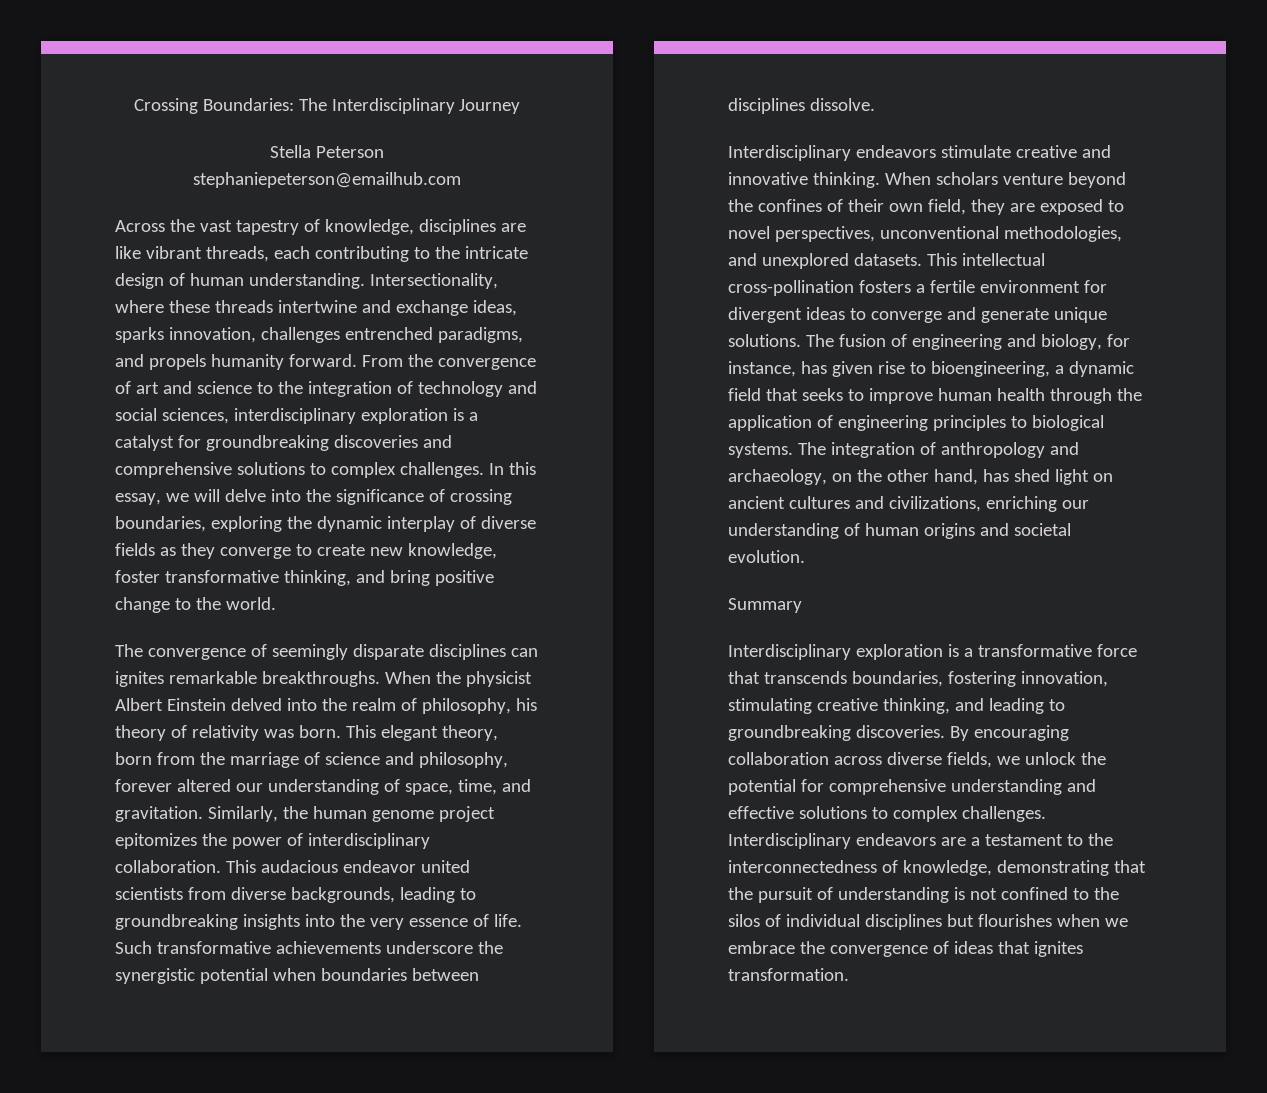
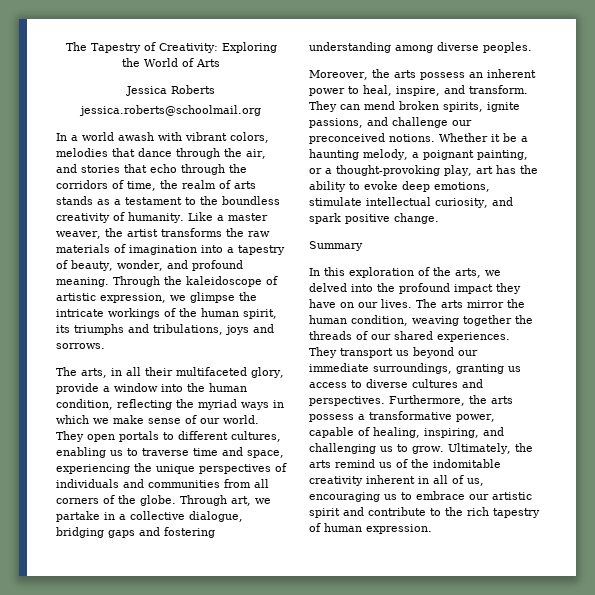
- Crossing Boundaries: The Interdisciplinary Journey
- Stella Peterson
- stephaniepeterson@emailhub.com
- Across the vast tapestry of knowledge, disciplines are like vibrant threads, each contributing to the intricate design of human understanding. Intersectionality, where these threads intertwine and exchange ideas, sparks innovation, challenges entrenched paradigms, and propels humanity forward. From the convergence of art and science to the integration of technology and social sciences, interdisciplinary exploration is a catalyst for groundbreaking discoveries and comprehensive solutions to complex challenges. In this essay, we will delve into the significance of crossing boundaries, exploring the dynamic interplay of diverse fields as they converge to create new knowledge, foster transformative thinking, and bring positive change to the world.
- The convergence of seemingly disparate disciplines can ignites remarkable breakthroughs. When the physicist Albert Einstein delved into the realm of philosophy, his theory of relativity was born. This elegant theory, born from the marriage of science and philosophy, forever altered our understanding of space, time, and gravitation. Similarly, the human genome project epitomizes the power of interdisciplinary collaboration. This audacious endeavor united scientists from diverse backgrounds, leading to groundbreaking insights into the very essence of life. Such transformative achievements underscore the synergistic potential when boundaries between disciplines dissolve.
- Interdisciplinary endeavors stimulate creative and innovative thinking. When scholars venture beyond the confines of their own field, they are exposed to novel perspectives, unconventional methodologies, and unexplored datasets. This intellectual cross-pollination fosters a fertile environment for divergent ideas to converge and generate unique solutions. The fusion of engineering and biology, for instance, has given rise to bioengineering, a dynamic field that seeks to improve human health through the application of engineering principles to biological systems. The integration of anthropology and archaeology, on the other hand, has shed light on ancient cultures and civilizations, enriching our understanding of human origins and societal evolution.
+ The Tapestry of Creativity: Exploring the World of Arts
+ Jessica Roberts
+ jessica.roberts@schoolmail.org
+ In a world awash with vibrant colors, melodies that dance through the air, and stories that echo through the corridors of time, the realm of arts stands as a testament to the boundless creativity of humanity. Like a master weaver, the artist transforms the raw materials of imagination into a tapestry of beauty, wonder, and profound meaning. Through the kaleidoscope of artistic expression, we glimpse the intricate workings of the human spirit, its triumphs and tribulations, joys and sorrows.
+ The arts, in all their multifaceted glory, provide a window into the human condition, reflecting the myriad ways in which we make sense of our world. They open portals to different cultures, enabling us to traverse time and space, experiencing the unique perspectives of individuals and communities from all corners of the globe. Through art, we partake in a collective dialogue, bridging gaps and fostering understanding among diverse peoples.
+ Moreover, the arts possess an inherent power to heal, inspire, and transform. They can mend broken spirits, ignite passions, and challenge our preconceived notions. Whether it be a haunting melody, a poignant painting, or a thought-provoking play, art has the ability to evoke deep emotions, stimulate intellectual curiosity, and spark positive change.
  Summary
- Interdisciplinary exploration is a transformative force that transcends boundaries, fostering innovation, stimulating creative thinking, and leading to groundbreaking discoveries. By encouraging collaboration across diverse fields, we unlock the potential for comprehensive understanding and effective solutions to complex challenges. Interdisciplinary endeavors are a testament to the interconnectedness of knowledge, demonstrating that the pursuit of understanding is not confined to the silos of individual disciplines but flourishes when we embrace the convergence of ideas that ignites transformation.
+ In this exploration of the arts, we delved into the profound impact they have on our lives. The arts mirror the human condition, weaving together the threads of our shared experiences. They transport us beyond our immediate surroundings, granting us access to diverse cultures and perspectives. Furthermore, the arts possess a transformative power, capable of healing, inspiring, and challenging us to grow. Ultimately, the arts remind us of the indomitable creativity inherent in all of us, encouraging us to embrace our artistic spirit and contribute to the rich tapestry of human expression.

